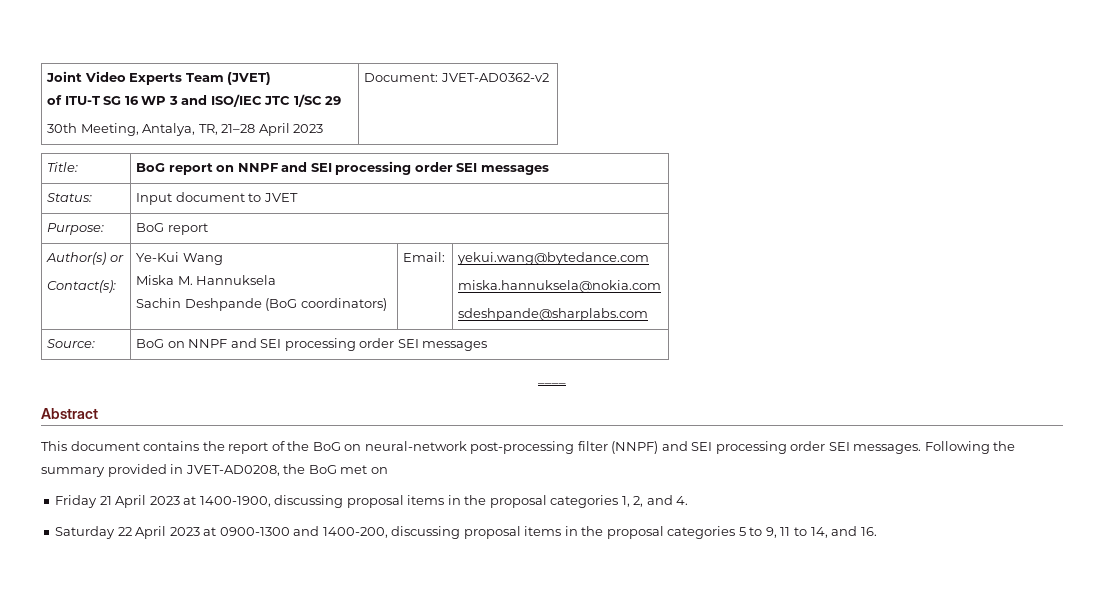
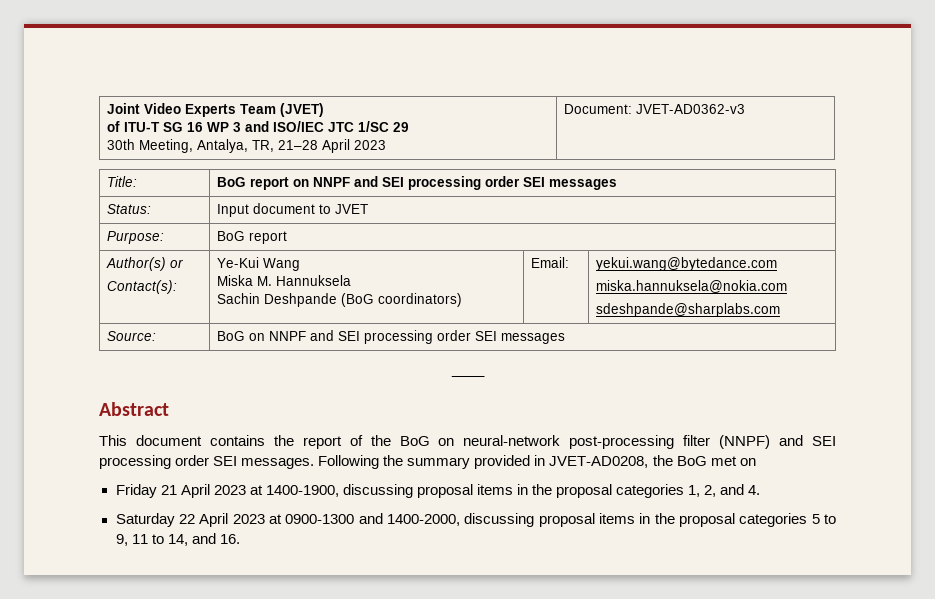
  Joint Video Experts Team (JVET)
  of ITU-T SG 16 WP 3 and ISO/IEC JTC 1/SC 29
- 30th Meeting, Antalya, TR, 21–28 April 2023 | Document: JVET-AD0362-v2
+ 30th Meeting, Antalya, TR, 21–28 April 2023 | Document: JVET-AD0362-v3
- Saturday 22 April 2023 at 0900-1300 and 1400-200, discussing proposal items in the proposal categories 5 to 9, 11 to 14, and 16.
+ Saturday 22 April 2023 at 0900-1300 and 1400-2000, discussing proposal items in the proposal categories 5 to 9, 11 to 14, and 16.

